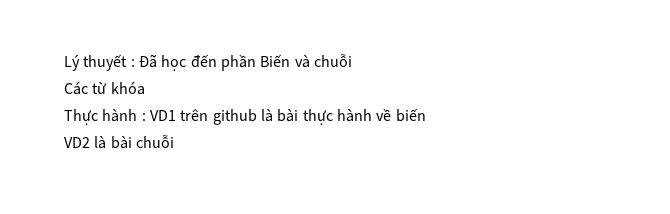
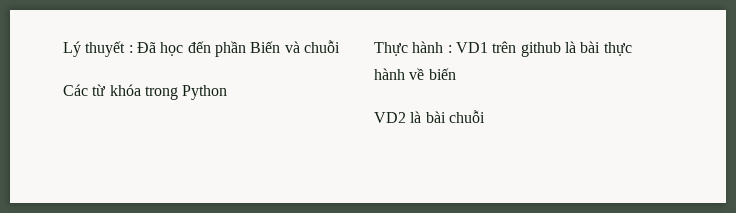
- Các từ khóa
+ Các từ khóa trong Python

